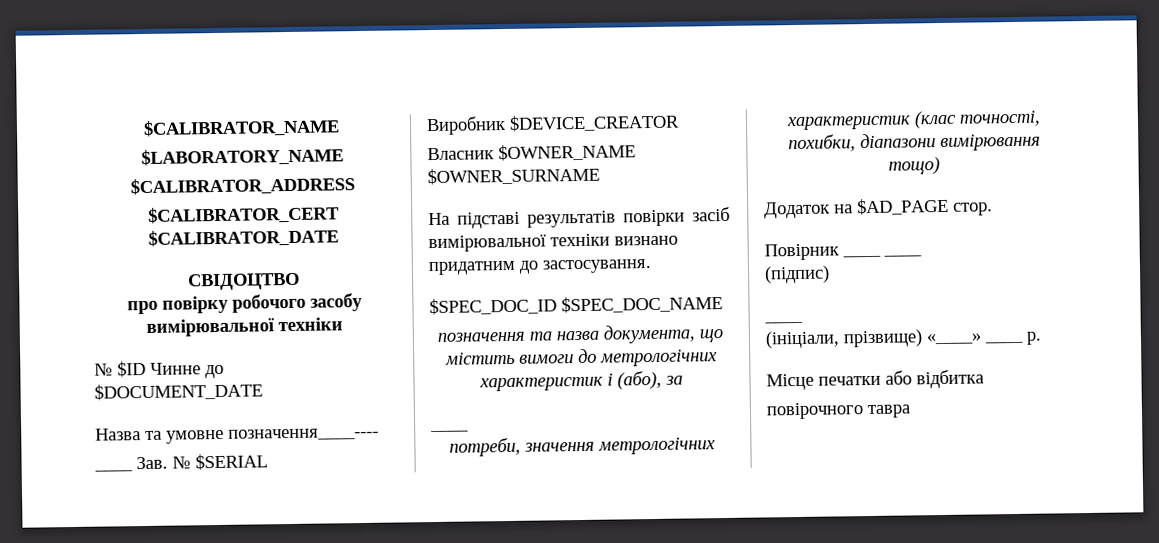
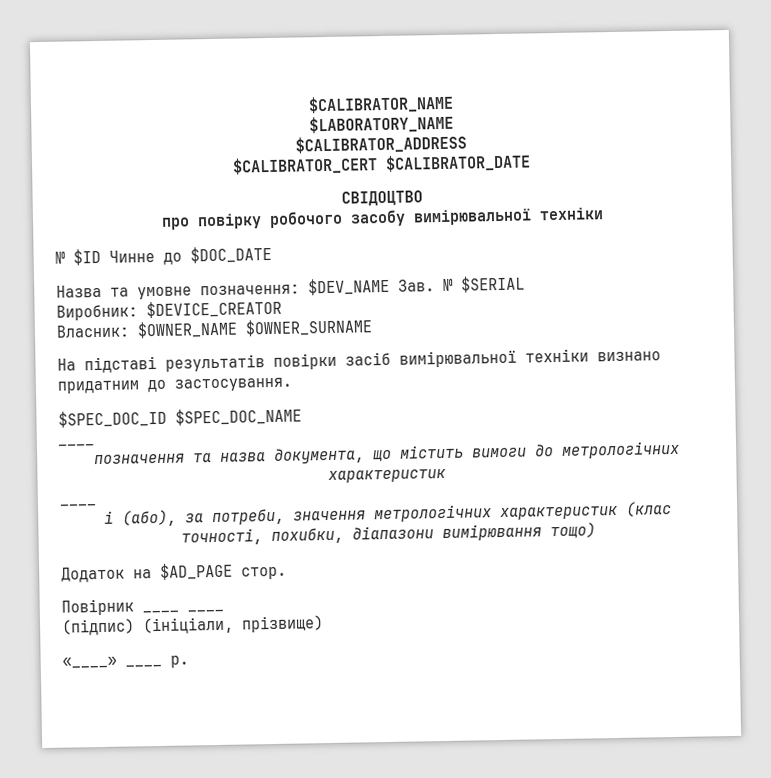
- № $ID Чинне до $DOCUMENT_DATE
+ № $ID Чинне до $DOC_DATE
- Назва та умовне позначення____----
- ____ Зав. № $SERIAL
+ Назва та умовне позначення: $DEV_NAME Зав. № $SERIAL
- Виробник $DEVICE_CREATOR
+ Виробник: $DEVICE_CREATOR
- Власник $OWNER_NAME $OWNER_SURNAME
+ Власник: $OWNER_NAME $OWNER_SURNAME
  $SPEC_DOC_ID $SPEC_DOC_NAME
+ ____
- позначення та назва документа, що містить вимоги до метрологічних характеристик і (або), за
+ позначення та назва документа, що містить вимоги до метрологічних характеристик
  ____
- потреби, значення метрологічних характеристик (клас точності, похибки, діапазони вимірювання тощо)
+ і (або), за потреби, значення метрологічних характеристик (клас точності, похибки, діапазони вимірювання тощо)
- (підпис)
- ____
- (ініціали, прізвище) «____» ____ р.
+ (підпис) (ініціали, прізвище)
+ «____» ____ р.
- Місце печатки або відбитка
- повірочного тавра

